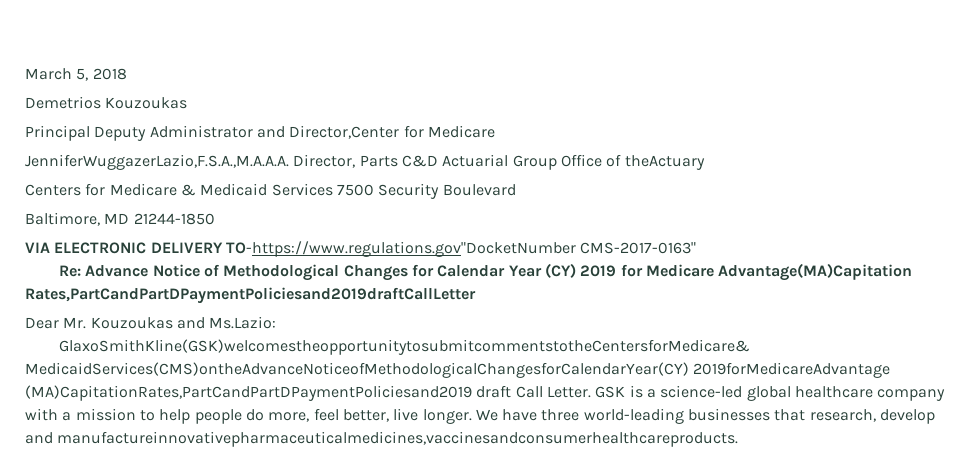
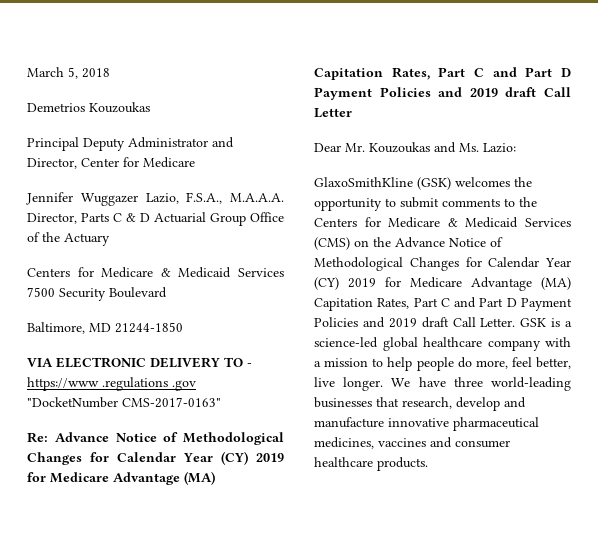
- Principal Deputy Administrator and Director,Center for Medicare
+ Principal Deputy Administrator and Director, Center for Medicare
- JenniferWuggazerLazio,F.S.A.,M.A.A.A. Director, Parts C&D Actuarial Group Office of theActuary
+ Jennifer Wuggazer Lazio, F.S.A., M.A.A.A. Director, Parts C & D Actuarial Group Office of the Actuary
- VIA ELECTRONIC DELIVERY TO-https://www.regulations.gov"DocketNumber CMS-2017-0163"
+ VIA ELECTRONIC DELIVERY TO - https://www .regulations .gov "DocketNumber CMS-2017-0163"
- Re: Advance Notice of Methodological Changes for Calendar Year (CY) 2019 for Medicare Advantage(MA)Capitation Rates,PartCandPartDPaymentPoliciesand2019draftCallLetter
- Dear Mr. Kouzoukas and Ms.Lazio:
- GlaxoSmithKline(GSK)welcomestheopportunitytosubmitcommentstotheCentersforMedicare& MedicaidServices(CMS)ontheAdvanceNoticeofMethodologicalChangesforCalendarYear(CY) 2019forMedicareAdvantage (MA)CapitationRates,PartCandPartDPaymentPoliciesand2019 draft Call Letter.
+ Re: Advance Notice of Methodological Changes for Calendar Year (CY) 2019 for Medicare Advantage (MA) Capitation Rates, Part C and Part D Payment Policies and 2019 draft Call Letter
+ Dear Mr. Kouzoukas and Ms. Lazio:
+ GlaxoSmithKline (GSK) welcomes the opportunity to submit comments to the Centers for Medicare & Medicaid Services (CMS) on the Advance Notice of Methodological Changes for Calendar Year (CY) 2019 for Medicare Advantage (MA) Capitation Rates, Part C and Part D Payment Policies and 2019 draft Call Letter.
- We have three world-leading businesses that research, develop and manufactureinnovativepharmaceuticalmedicines,vaccinesandconsumerhealthcareproducts.
+ We have three world-leading businesses that research, develop and manufacture innovative pharmaceutical medicines, vaccines and consumer healthcare products.

